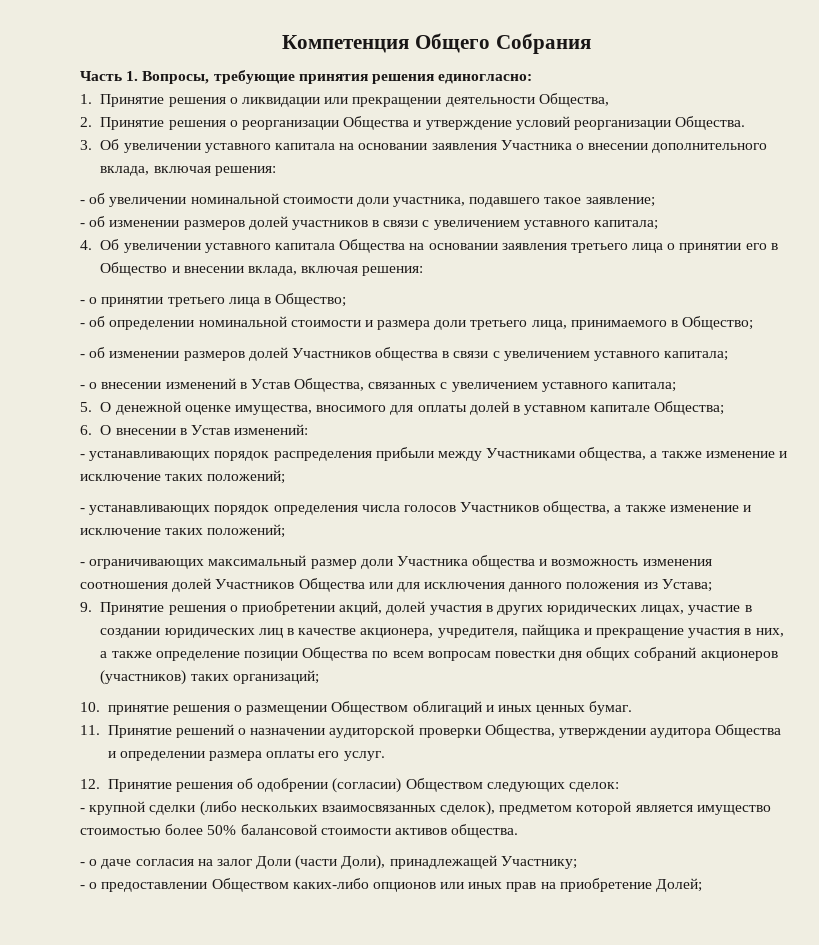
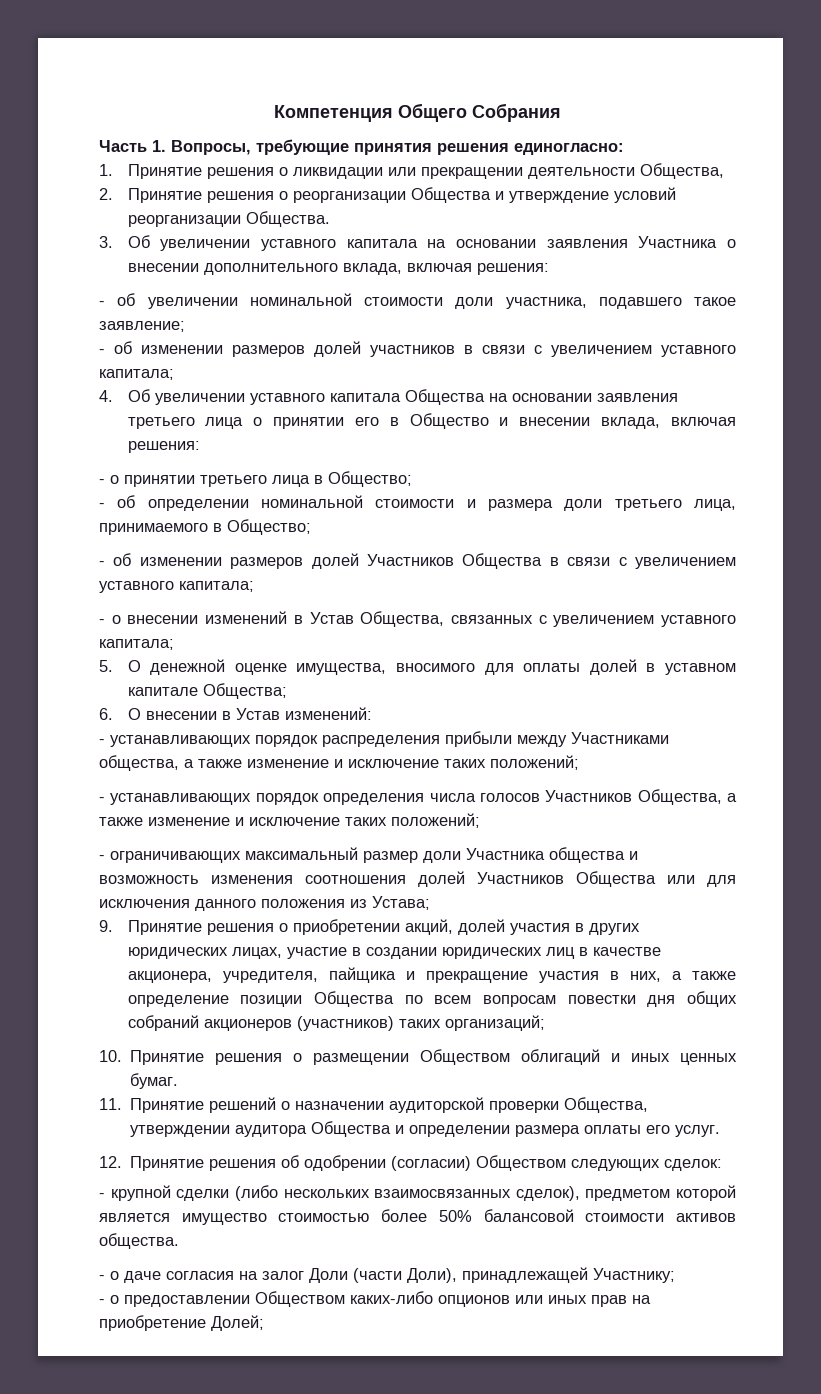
- - об изменении размеров долей Участников общества в связи с увеличением уставного капитала;
+ - об изменении размеров долей Участников Общества в связи с увеличением уставного капитала;
- - устанавливающих порядок определения числа голосов Участников общества, а также изменение и исключение таких положений;
+ - устанавливающих порядок определения числа голосов Участников Общества, а также изменение и исключение таких положений;
- 10. принятие решения о размещении Обществом облигаций и иных ценных бумаг.
+ 10. Принятие решения о размещении Обществом облигаций и иных ценных бумаг.

